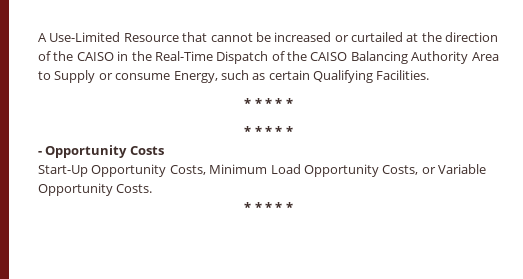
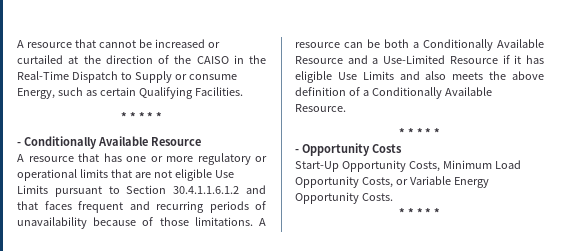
- A Use-Limited Resource that cannot be increased or curtailed at the direction of the CAISO in the Real-Time Dispatch of the CAISO Balancing Authority Area to Supply or consume Energy, such as certain Qualifying Facilities.
+ A resource that cannot be increased or curtailed at the direction of the CAISO in the Real-Time Dispatch to Supply or consume Energy, such as certain Qualifying Facilities.
+ - Conditionally Available Resource
+ A resource that has one or more regulatory or operational limits that are not eligible Use Limits pursuant to Section 30.4.1.1.6.1.2 and that faces frequent and recurring periods of unavailability because of those limitations. A resource can be both a Conditionally Available Resource and a Use-Limited Resource if it has eligible Use Limits and also meets the above definition of a Conditionally Available Resource.
- Start-Up Opportunity Costs, Minimum Load Opportunity Costs, or Variable Opportunity Costs.
+ Start-Up Opportunity Costs, Minimum Load Opportunity Costs, or Variable Energy Opportunity Costs.

